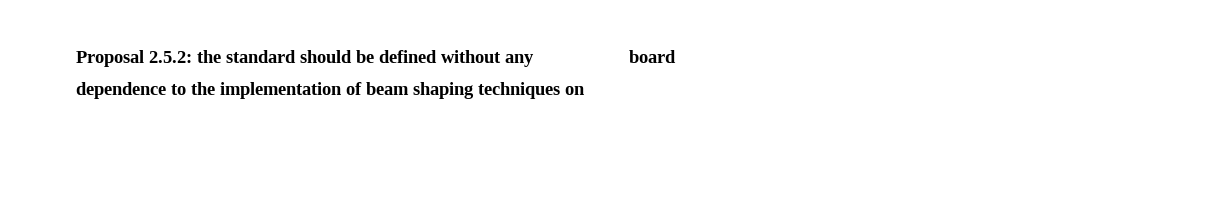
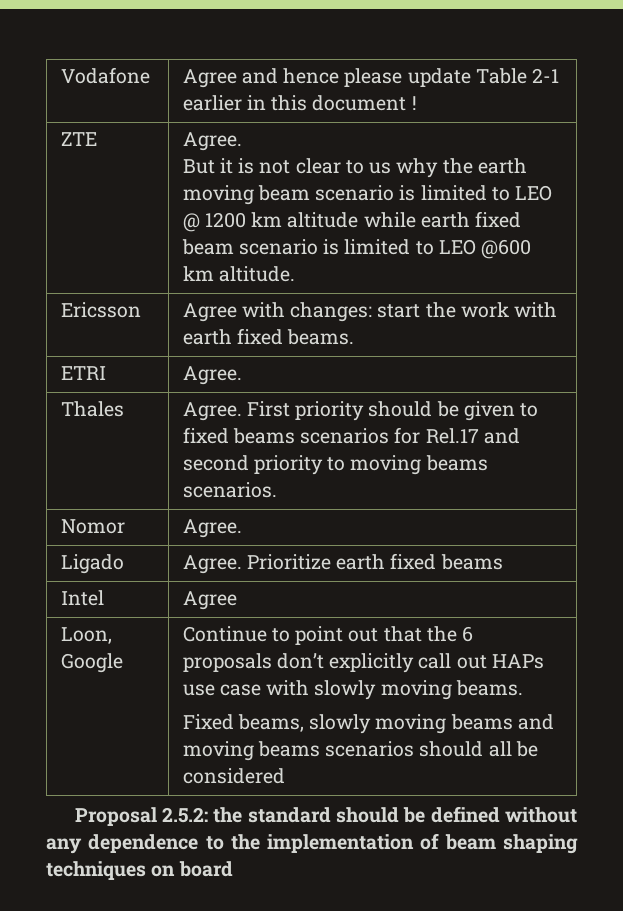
+ Vodafone | Agree and hence please update Table 2-1 earlier in this document !
+ ZTE | Agree.
+ But it is not clear to us why the earth moving beam scenario is limited to LEO @ 1200 km altitude while earth fixed beam scenario is limited to LEO @600 km altitude.
+ Ericsson | Agree with changes: start the work with earth fixed beams.
+ ETRI | Agree.
+ Thales | Agree. First priority should be given to fixed beams scenarios for Rel.17 and second priority to moving beams scenarios.
+ Nomor | Agree.
+ Ligado | Agree. Prioritize earth fixed beams
+ Intel | Agree
+ Loon, Google | Continue to point out that the 6 proposals don’t explicitly call out HAPs use case with slowly moving beams.
+ Fixed beams, slowly moving beams and moving beams scenarios should all be considered

